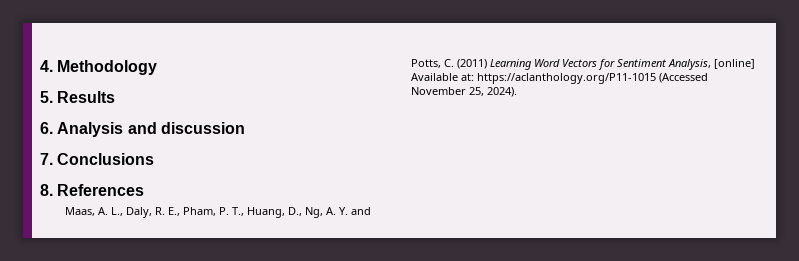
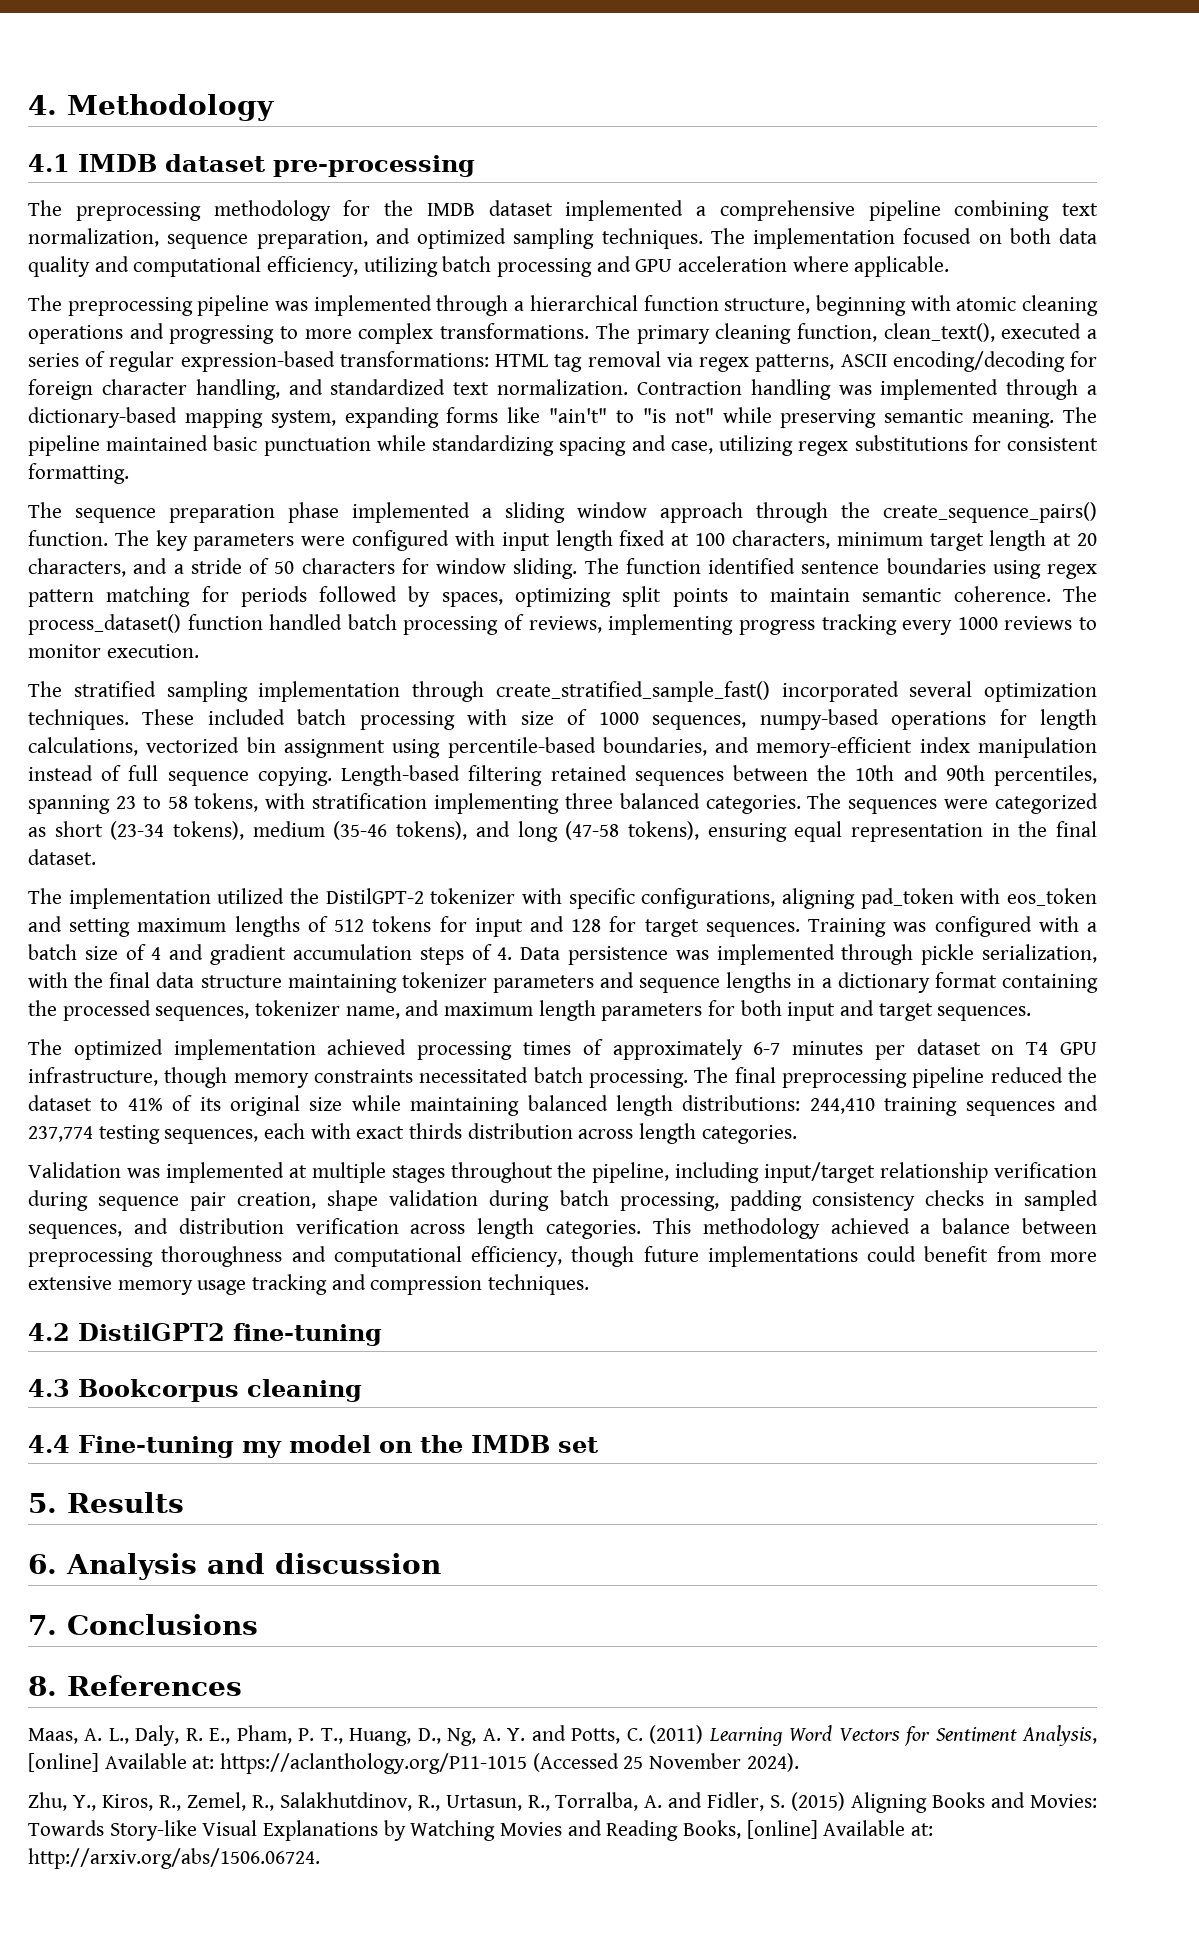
+ 4.1 IMDB dataset pre-processing
+ The preprocessing methodology for the IMDB dataset implemented a comprehensive pipeline combining text normalization, sequence preparation, and optimized sampling techniques. The implementation focused on both data quality and computational efficiency, utilizing batch processing and GPU acceleration where applicable.
+ The preprocessing pipeline was implemented through a hierarchical function structure, beginning with atomic cleaning operations and progressing to more complex transformations. The primary cleaning function, clean_text(), executed a series of regular expression-based transformations: HTML tag removal via regex patterns, ASCII encoding/decoding for foreign character handling, and standardized text normalization. Contraction handling was implemented through a dictionary-based mapping system, expanding forms like "ain't" to "is not" while preserving semantic meaning. The pipeline maintained basic punctuation while standardizing spacing and case, utilizing regex substitutions for consistent formatting.
+ The sequence preparation phase implemented a sliding window approach through the create_sequence_pairs() function. The key parameters were configured with input length fixed at 100 characters, minimum target length at 20 characters, and a stride of 50 characters for window sliding. The function identified sentence boundaries using regex pattern matching for periods followed by spaces, optimizing split points to maintain semantic coherence. The process_dataset() function handled batch processing of reviews, implementing progress tracking every 1000 reviews to monitor execution.
+ The stratified sampling implementation through create_stratified_sample_fast() incorporated several optimization techniques. These included batch processing with size of 1000 sequences, numpy-based operations for length calculations, vectorized bin assignment using percentile-based boundaries, and memory-efficient index manipulation instead of full sequence copying. Length-based filtering retained sequences between the 10th and 90th percentiles, spanning 23 to 58 tokens, with stratification implementing three balanced categories. The sequences were categorized as short (23-34 tokens), medium (35-46 tokens), and long (47-58 tokens), ensuring equal representation in the final dataset.
+ The implementation utilized the DistilGPT-2 tokenizer with specific configurations, aligning pad_token with eos_token and setting maximum lengths of 512 tokens for input and 128 for target sequences. Training was configured with a batch size of 4 and gradient accumulation steps of 4. Data persistence was implemented through pickle serialization, with the final data structure maintaining tokenizer parameters and sequence lengths in a dictionary format containing the processed sequences, tokenizer name, and maximum length parameters for both input and target sequences.
+ The optimized implementation achieved processing times of approximately 6-7 minutes per dataset on T4 GPU infrastructure, though memory constraints necessitated batch processing. The final preprocessing pipeline reduced the dataset to 41% of its original size while maintaining balanced length distributions: 244,410 training sequences and 237,774 testing sequences, each with exact thirds distribution across length categories.
+ Validation was implemented at multiple stages throughout the pipeline, including input/target relationship verification during sequence pair creation, shape validation during batch processing, padding consistency checks in sampled sequences, and distribution verification across length categories. This methodology achieved a balance between preprocessing thoroughness and computational efficiency, though future implementations could benefit from more extensive memory usage tracking and compression techniques.
+ 4.2 DistilGPT2 fine-tuning
+ 4.3 Bookcorpus cleaning
+ 4.4 Fine-tuning my model on the IMDB set
- Maas, A. L., Daly, R. E., Pham, P. T., Huang, D., Ng, A. Y. and Potts, C. (2011) Learning Word Vectors for Sentiment Analysis, [online] Available at: https://aclanthology.org/P11-1015 (Accessed November 25, 2024).
+ Maas, A. L., Daly, R. E., Pham, P. T., Huang, D., Ng, A. Y. and Potts, C. (2011) Learning Word Vectors for Sentiment Analysis, [online] Available at: https://aclanthology.org/P11-1015 (Accessed 25 November 2024).
+ Zhu, Y., Kiros, R., Zemel, R., Salakhutdinov, R., Urtasun, R., Torralba, A. and Fidler, S. (2015) Aligning Books and Movies: Towards Story-like Visual Explanations by Watching Movies and Reading Books, [online] Available at: http://arxiv.org/abs/1506.06724.

